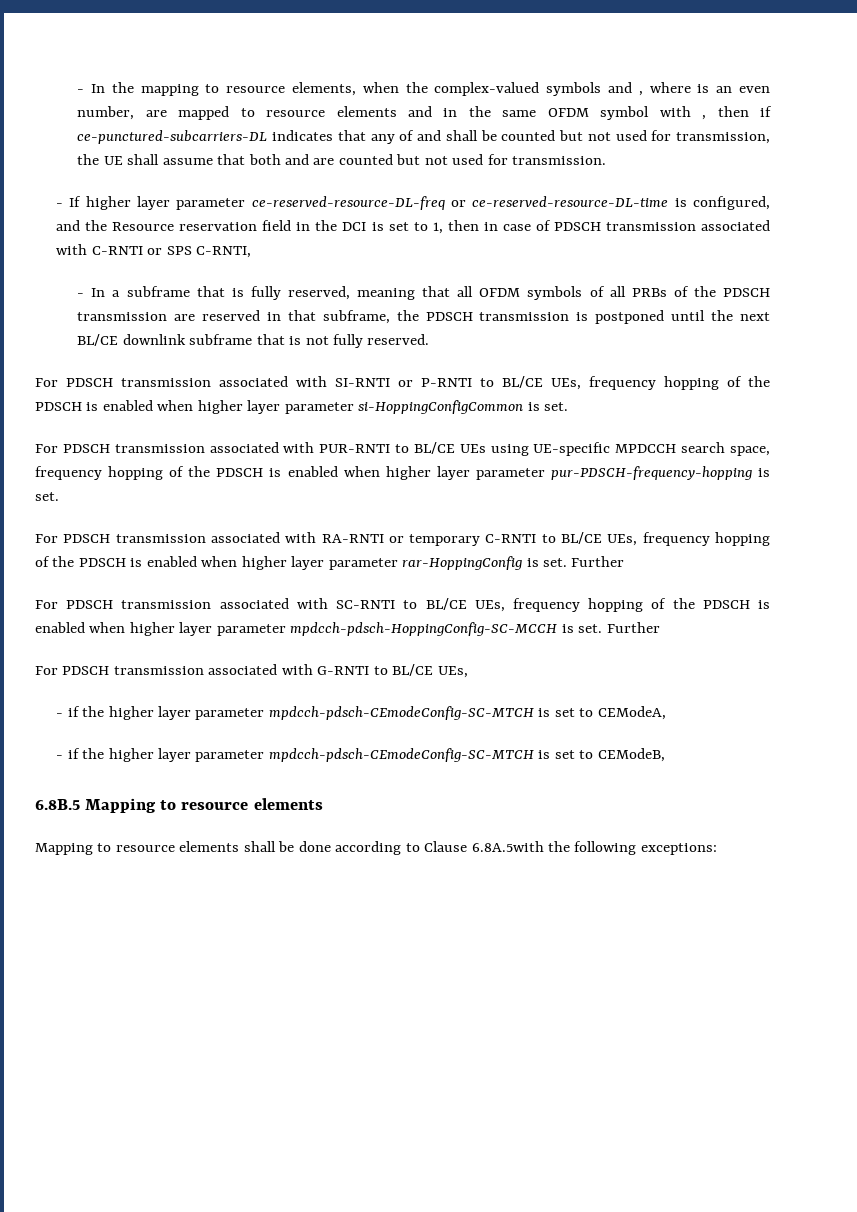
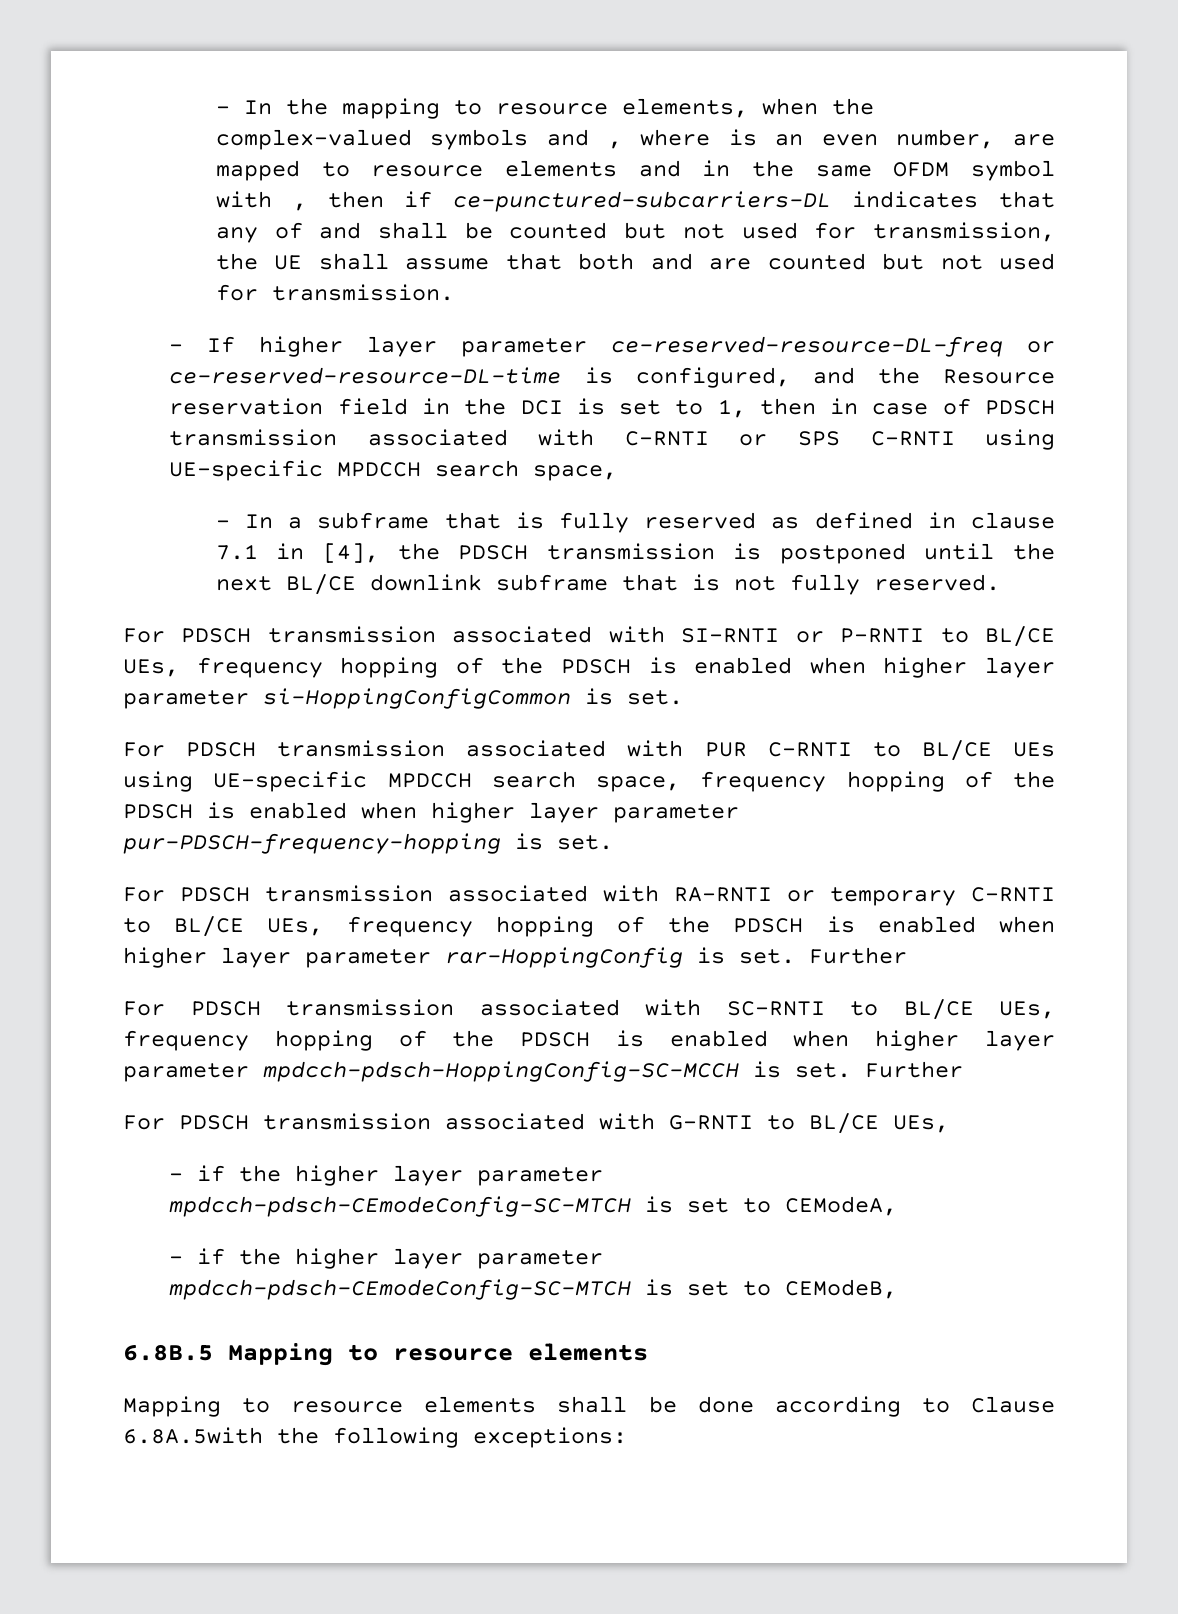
- - If higher layer parameter ce-reserved-resource-DL-freq or ce-reserved-resource-DL-time is configured, and the Resource reservation field in the DCI is set to 1, then in case of PDSCH transmission associated with C-RNTI or SPS C-RNTI,
+ - If higher layer parameter ce-reserved-resource-DL-freq or ce-reserved-resource-DL-time is configured, and the Resource reservation field in the DCI is set to 1, then in case of PDSCH transmission associated with C-RNTI or SPS C-RNTI using UE-specific MPDCCH search space,
- - In a subframe that is fully reserved, meaning that all OFDM symbols of all PRBs of the PDSCH transmission are reserved in that subframe, the PDSCH transmission is postponed until the next BL/CE downlink subframe that is not fully reserved.
+ - In a subframe that is fully reserved as defined in clause 7.1 in [4], the PDSCH transmission is postponed until the next BL/CE downlink subframe that is not fully reserved.
- For PDSCH transmission associated with PUR-RNTI to BL/CE UEs using UE-specific MPDCCH search space, frequency hopping of the PDSCH is enabled when higher layer parameter pur-PDSCH-frequency-hopping is set.
+ For PDSCH transmission associated with PUR C-RNTI to BL/CE UEs using UE-specific MPDCCH search space, frequency hopping of the PDSCH is enabled when higher layer parameter pur-PDSCH-frequency-hopping is set.

